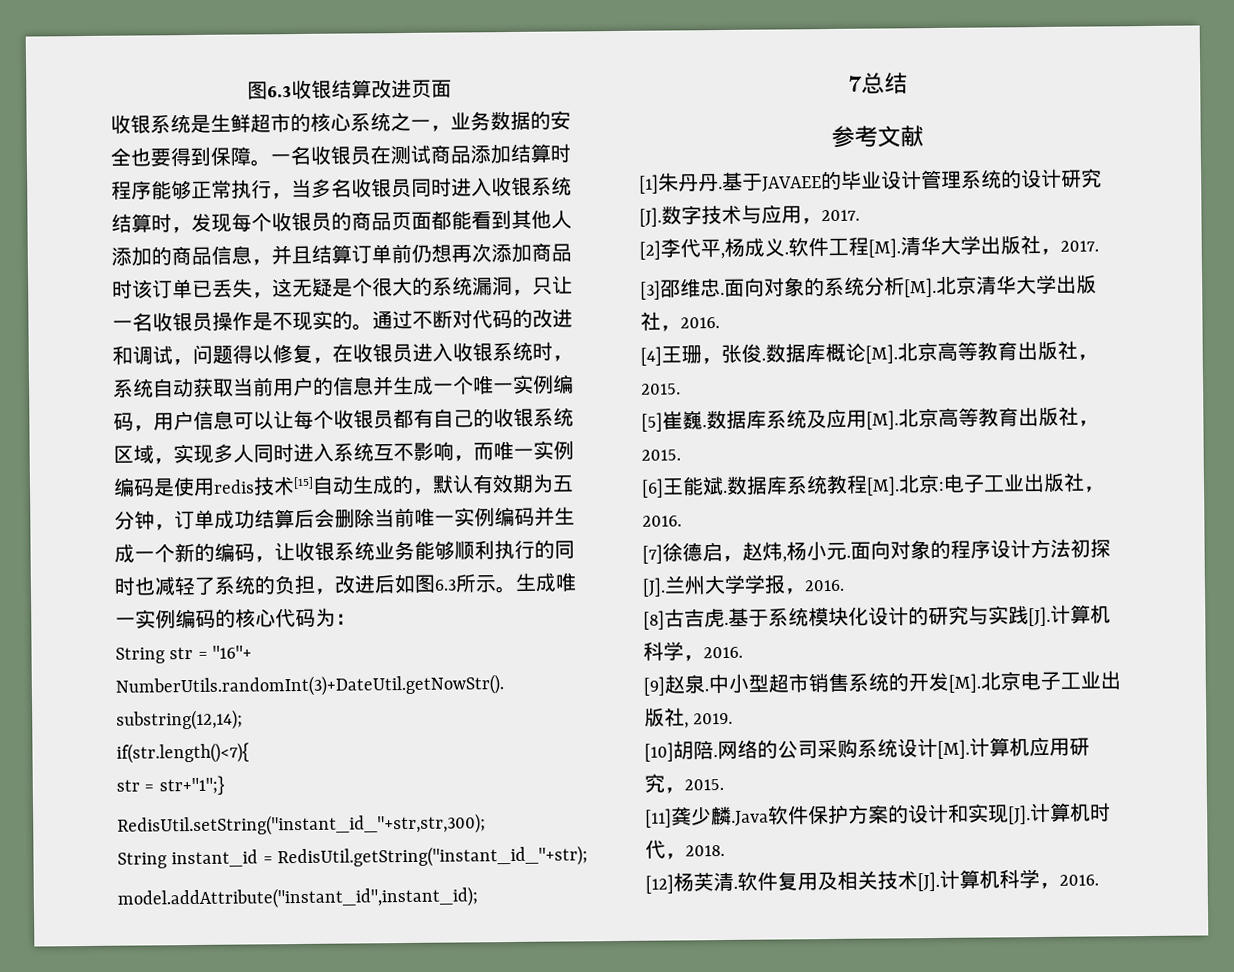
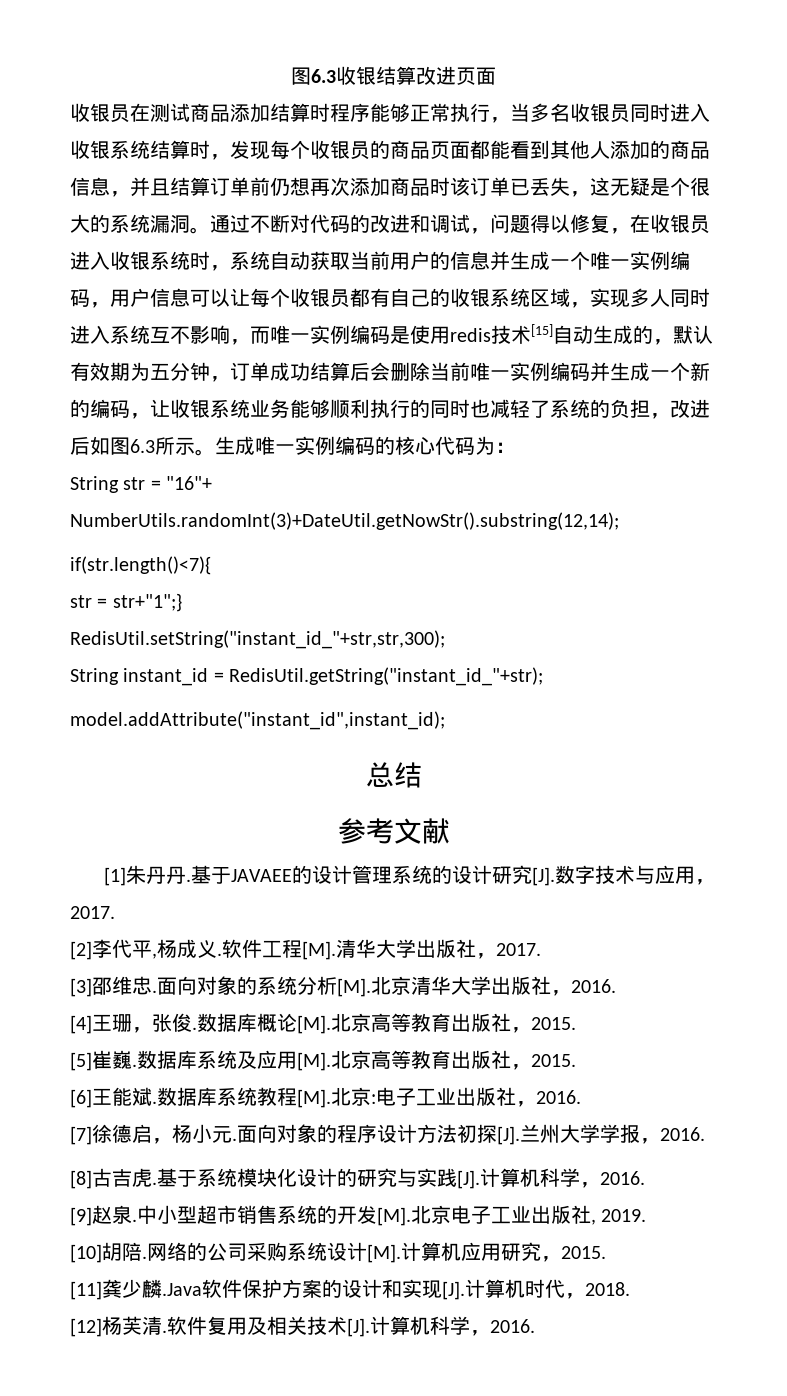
- 收银系统是生鲜超市的核心系统之一，业务数据的安全也要得到保障。一名收银员在测试商品添加结算时程序能够正常执行，当多名收银员同时进入收银系统结算时，发现每个收银员的商品页面都能看到其他人添加的商品信息，并且结算订单前仍想再次添加商品时该订单已丢失，这无疑是个很大的系统漏洞，只让一名收银员操作是不现实的。
+ 收银员在测试商品添加结算时程序能够正常执行，当多名收银员同时进入收银系统结算时，发现每个收银员的商品页面都能看到其他人添加的商品信息，并且结算订单前仍想再次添加商品时该订单已丢失，这无疑是个很大的系统漏洞。
- 7总结
+ 总结
- 基于JAVAEE的毕业设计管理系统的设计研究[J].数字技术与应用，2017.
+ 基于JAVAEE的设计管理系统的设计研究[J].数字技术与应用，2017.
- [7]徐德启，赵炜,杨小元.
+ [7]徐德启，杨小元.

